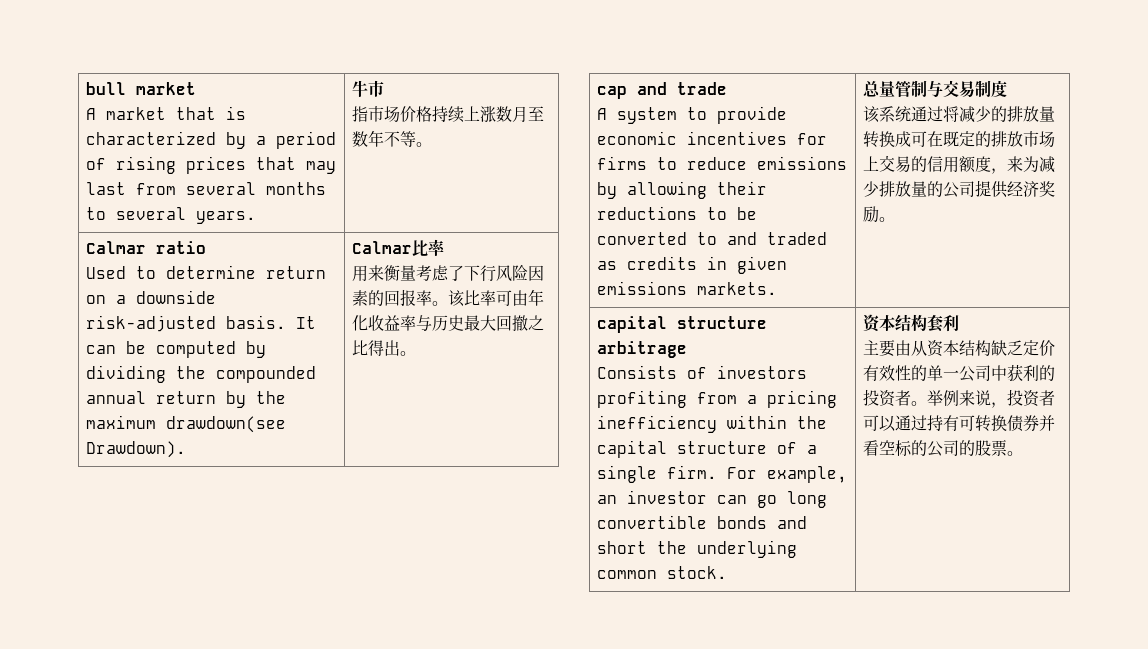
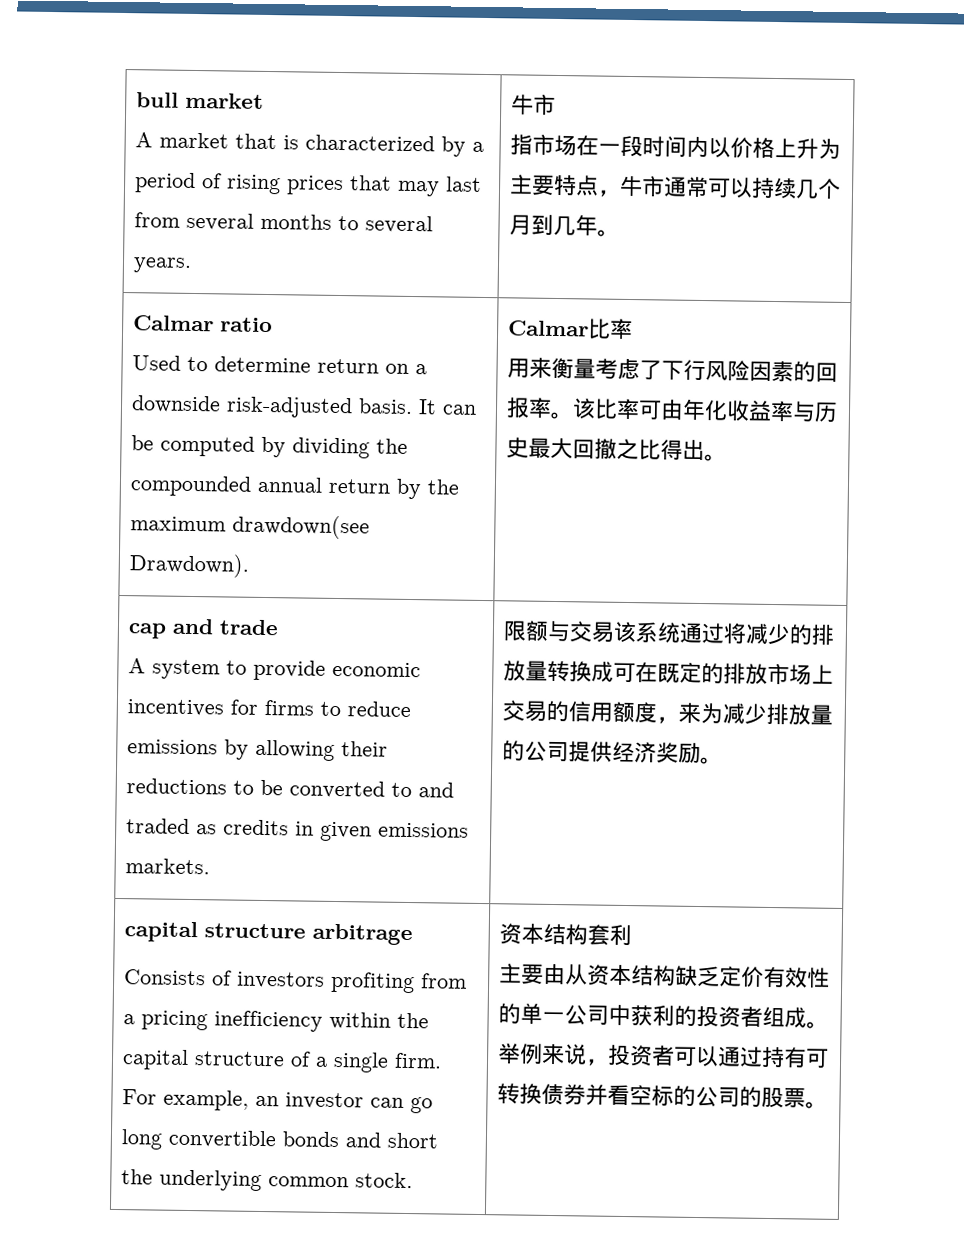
- 指市场价格持续上涨数月至数年不等。
+ 指市场在一段时间内以价格上升为主要特点，牛市通常可以持续几个月到几年。
- 总量管制与交易制度
- 该系统通过将减少的排放量转换成可在既定的排放市场上交易的信用额度，来为减少排放量的公司提供经济奖励。
+ 限额与交易该系统通过将减少的排放量转换成可在既定的排放市场上交易的信用额度，来为减少排放量的公司提供经济奖励。
- 主要由从资本结构缺乏定价有效性的单一公司中获利的投资者。
+ 主要由从资本结构缺乏定价有效性的单一公司中获利的投资者组成。

